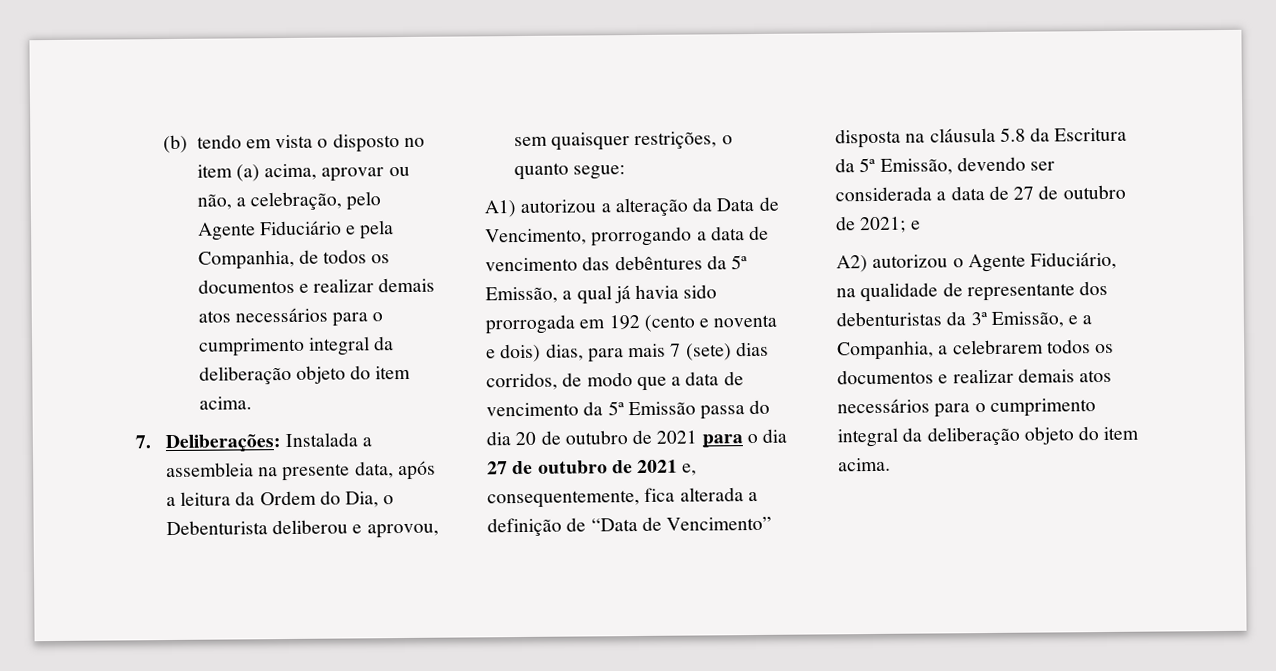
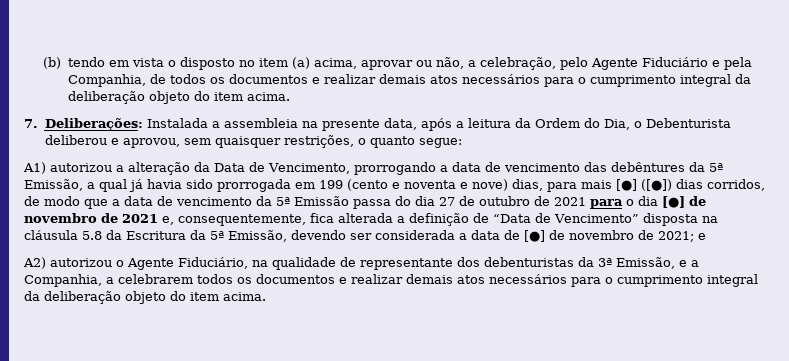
- A1) autorizou a alteração da Data de Vencimento, prorrogando a data de vencimento das debêntures da 5ª Emissão, a qual já havia sido prorrogada em 192 (cento e noventa e dois) dias, para mais 7 (sete) dias corridos, de modo que a data de vencimento da 5ª Emissão passa do dia 20 de outubro de 2021 para o dia 27 de outubro de 2021 e, consequentemente, fica alterada a definição de “Data de Vencimento” disposta na cláusula 5.8 da Escritura da 5ª Emissão, devendo ser considerada a data de 27 de outubro de 2021;
+ A1) autorizou a alteração da Data de Vencimento, prorrogando a data de vencimento das debêntures da 5ª Emissão, a qual já havia sido prorrogada em 199 (cento e noventa e nove) dias, para mais [●] ([●]) dias corridos, de modo que a data de vencimento da 5ª Emissão passa do dia 27 de outubro de 2021 para o dia [●] de novembro de 2021 e, consequentemente, fica alterada a definição de “Data de Vencimento” disposta na cláusula 5.8 da Escritura da 5ª Emissão, devendo ser considerada a data de [●] de novembro de 2021;

